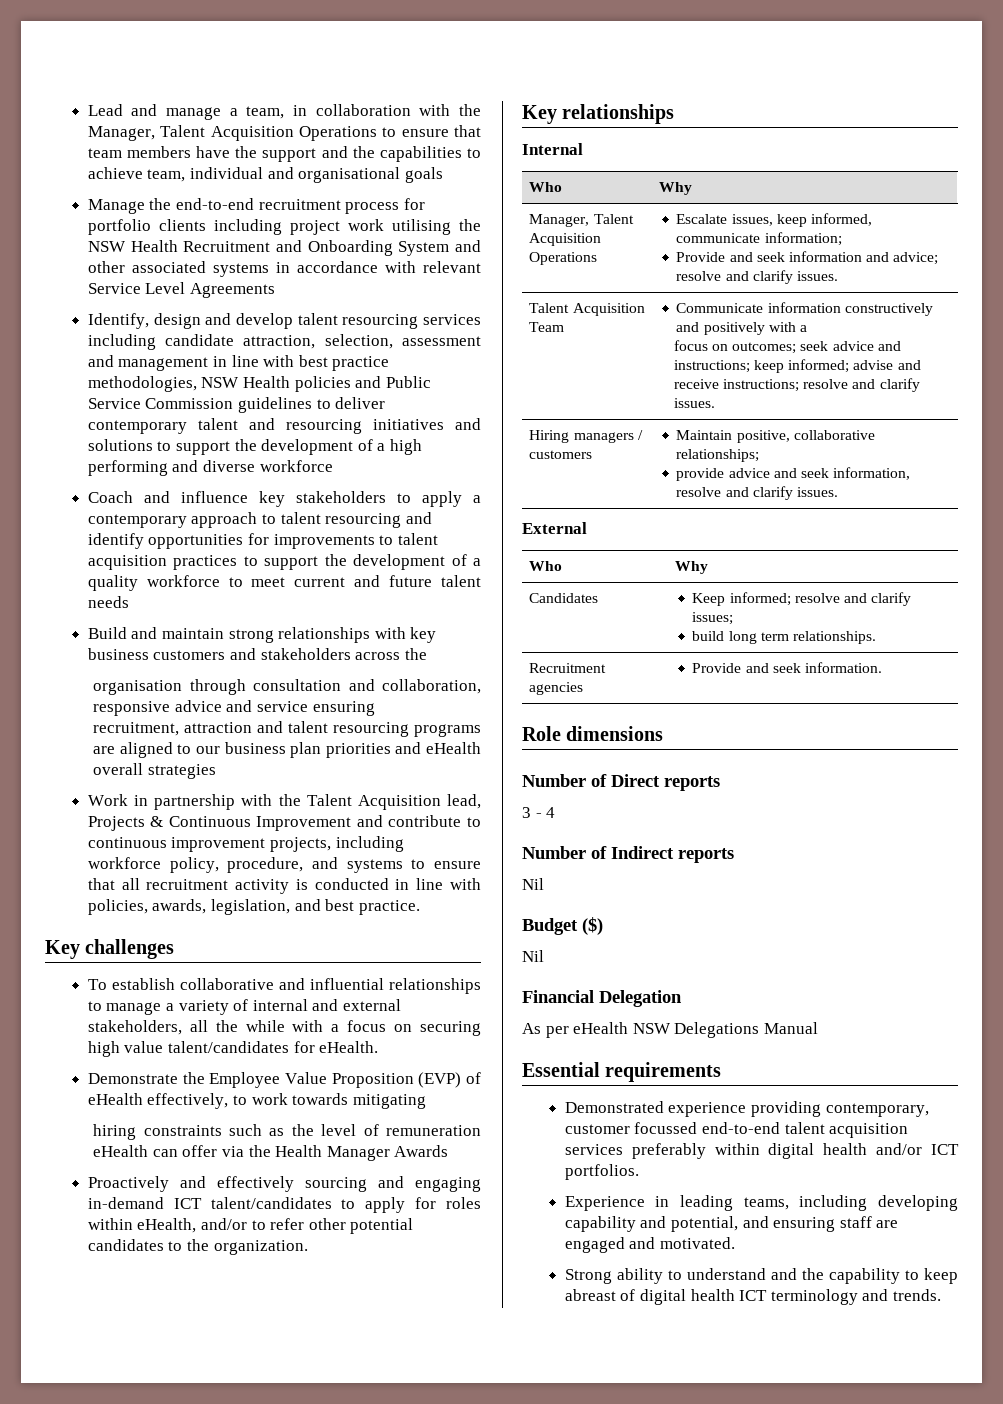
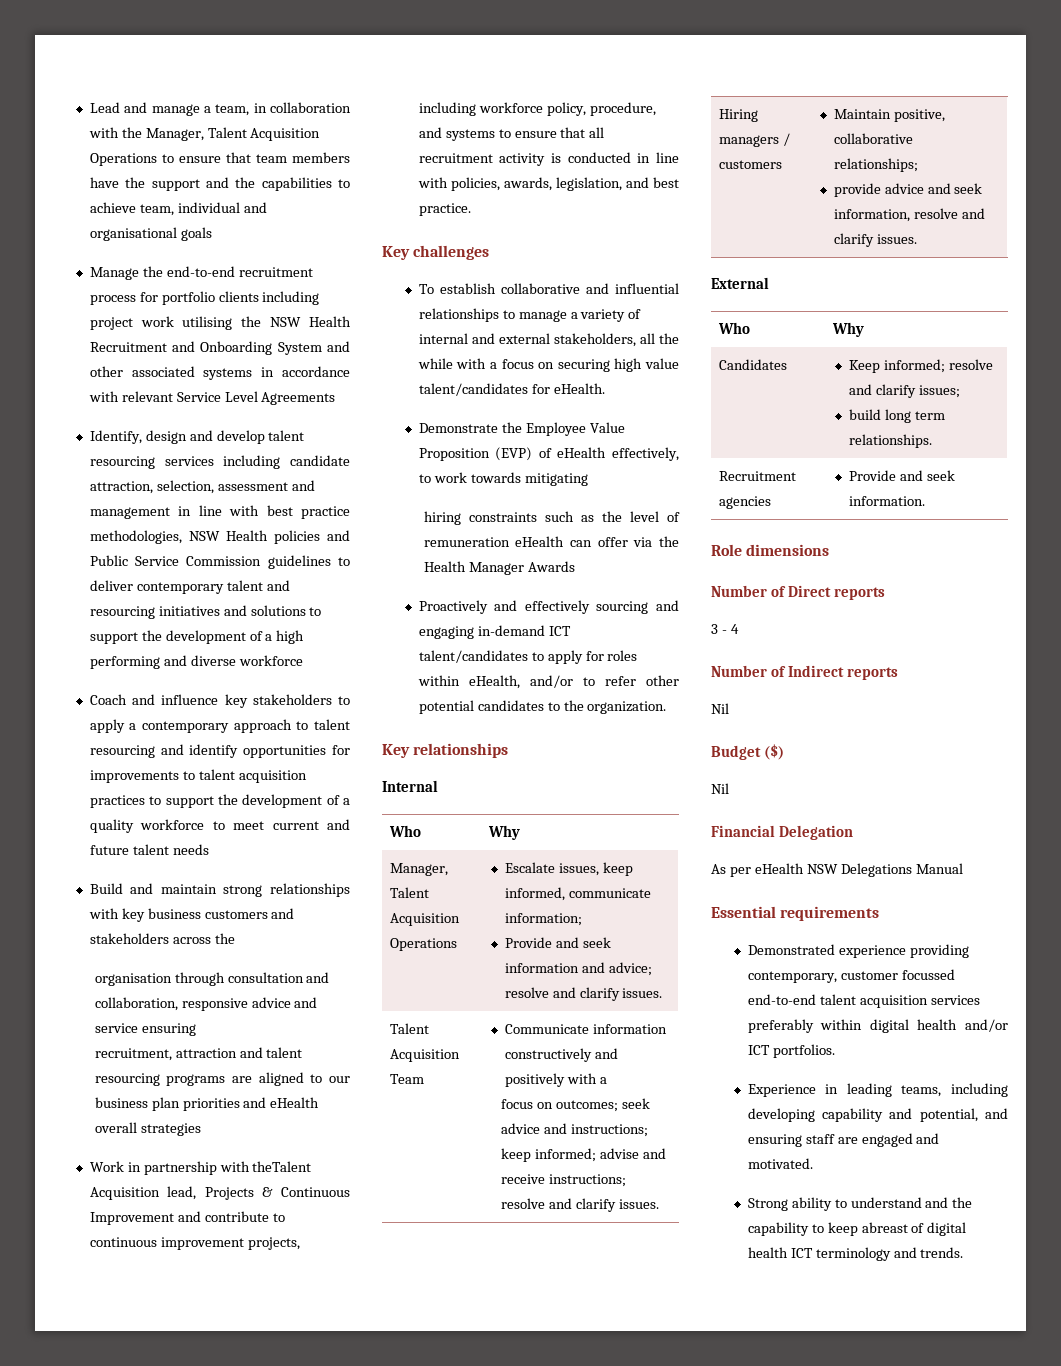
- Work in partnership with the Talent Acquisition lead, Projects & Continuous Improvement and contribute to continuous improvement projects, including workforce policy, procedure, and systems to ensure that all recruitment activity is conducted in line with policies, awards, legislation, and best practice.
+ Work in partnership with theTalent Acquisition lead, Projects & Continuous Improvement and contribute to continuous improvement projects, including workforce policy, procedure, and systems to ensure that all recruitment activity is conducted in line with policies, awards, legislation, and best practice.

